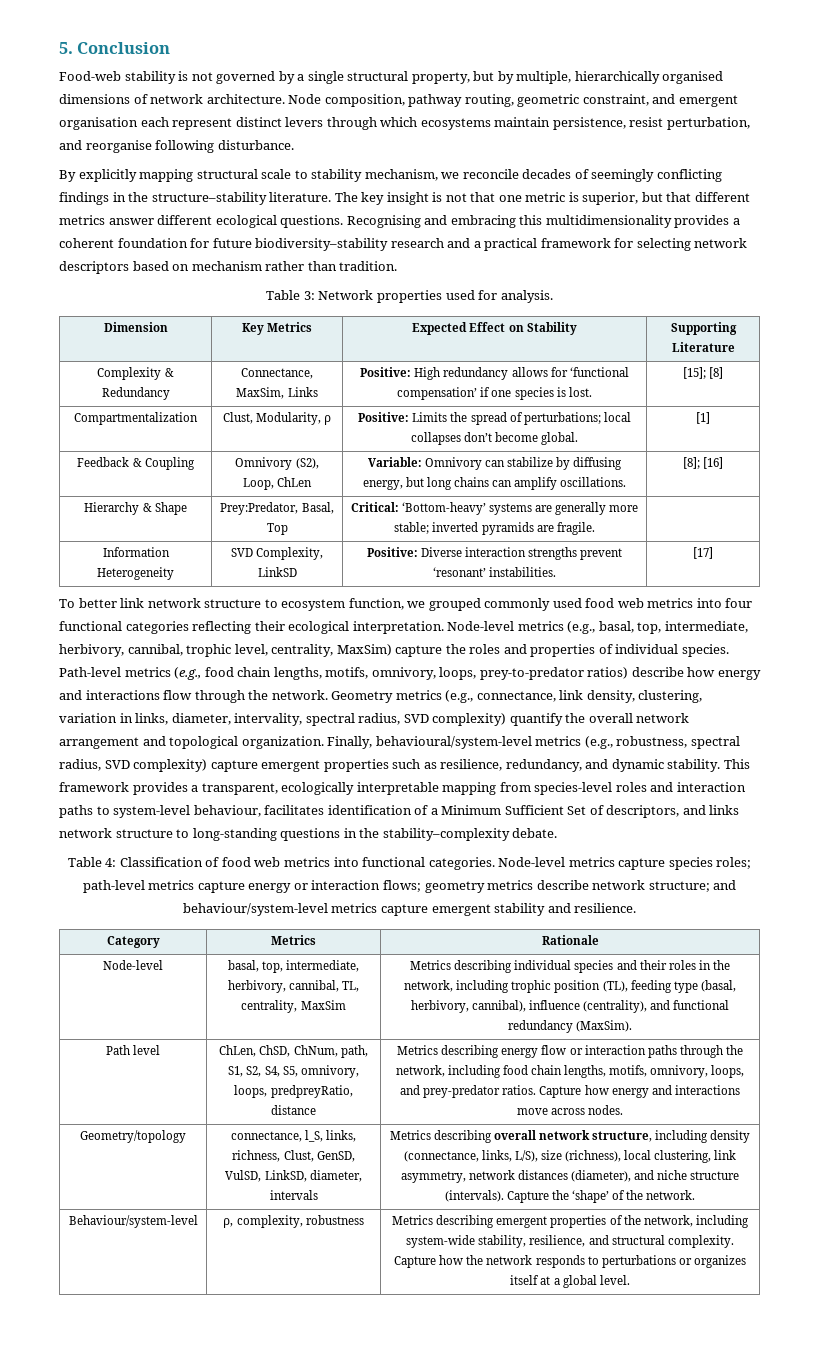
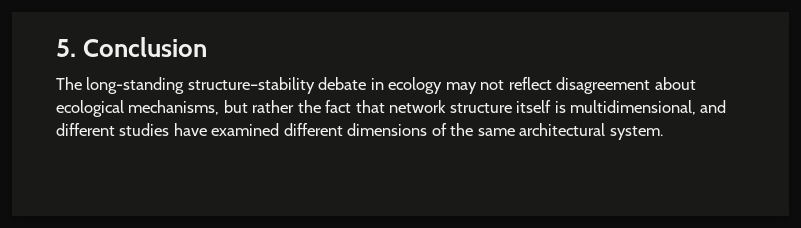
- Food-web stability is not governed by a single structural property, but by multiple, hierarchically organised dimensions of network architecture. Node composition, pathway routing, geometric constraint, and emergent organisation each represent distinct levers through which ecosystems maintain persistence, resist perturbation, and reorganise following disturbance.
- By explicitly mapping structural scale to stability mechanism, we reconcile decades of seemingly conflicting findings in the structure–stability literature. The key insight is not that one metric is superior, but that different metrics answer different ecological questions. Recognising and embracing this multidimensionality provides a coherent foundation for future biodiversity–stability research and a practical framework for selecting network descriptors based on mechanism rather than tradition.
- Table 3: Network properties used for analysis.
- Dimension | Key Metrics | Expected Effect on Stability | Supporting Literature
- Complexity & Redundancy | Connectance, MaxSim, Links | Positive: High redundancy allows for ‘functional compensation’ if one species is lost. | [15]; [8]
- Compartmentalization | Clust, Modularity, ρ | Positive: Limits the spread of perturbations; local collapses don’t become global. | [1]
- Feedback & Coupling | Omnivory (S2), Loop, ChLen | Variable: Omnivory can stabilize by diffusing energy, but long chains can amplify oscillations. | [8]; [16]
- Hierarchy & Shape | Prey:Predator, Basal, Top | Critical: ‘Bottom-heavy’ systems are generally more stable; inverted pyramids are fragile. |
- Information Heterogeneity | SVD Complexity, LinkSD | Positive: Diverse interaction strengths prevent ‘resonant’ instabilities. | [17]
- To better link network structure to ecosystem function, we grouped commonly used food web metrics into four functional categories reflecting their ecological interpretation. Node-level metrics (e.g., basal, top, intermediate, herbivory, cannibal, trophic level, centrality, MaxSim) capture the roles and properties of individual species. Path-level metrics (e.g., food chain lengths, motifs, omnivory, loops, prey-to-predator ratios) describe how energy and interactions flow through the network. Geometry metrics (e.g., connectance, link density, clustering, variation in links, diameter, intervality, spectral radius, SVD complexity) quantify the overall network arrangement and topological organization. Finally, behavioural/system-level metrics (e.g., robustness, spectral radius, SVD complexity) capture emergent properties such as resilience, redundancy, and dynamic stability. This framework provides a transparent, ecologically interpretable mapping from species-level roles and interaction paths to system-level behaviour, facilitates identification of a Minimum Sufficient Set of descriptors, and links network structure to long-standing questions in the stability–complexity debate.
- Table 4: Classification of food web metrics into functional categories. Node-level metrics capture species roles; path-level metrics capture energy or interaction flows; geometry metrics describe network structure; and behaviour/system-level metrics capture emergent stability and resilience.
- Category | Metrics | Rationale
- Node-level | basal, top, intermediate, herbivory, cannibal, TL, centrality, MaxSim | Metrics describing individual species and their roles in the network, including trophic position (TL), feeding type (basal, herbivory, cannibal), influence (centrality), and functional redundancy (MaxSim).
- Path level | ChLen, ChSD, ChNum, path, S1, S2, S4, S5, omnivory, loops, predpreyRatio, distance | Metrics describing energy flow or interaction paths through the network, including food chain lengths, motifs, omnivory, loops, and prey-predator ratios. Capture how energy and interactions move across nodes.
- Geometry/topology | connectance, l_S, links, richness, Clust, GenSD, VulSD, LinkSD, diameter, intervals | Metrics describing overall network structure, including density (connectance, links, L/S), size (richness), local clustering, link asymmetry, network distances (diameter), and niche structure (intervals). Capture the ‘shape’ of the network.
- Behaviour/system-level | ρ, complexity, robustness | Metrics describing emergent properties of the network, including system-wide stability, resilience, and structural complexity. Capture how the network responds to perturbations or organizes itself at a global level.
+ The long-standing structure–stability debate in ecology may not reflect disagreement about ecological mechanisms, but rather the fact that network structure itself is multidimensional, and different studies have examined different dimensions of the same architectural system.

